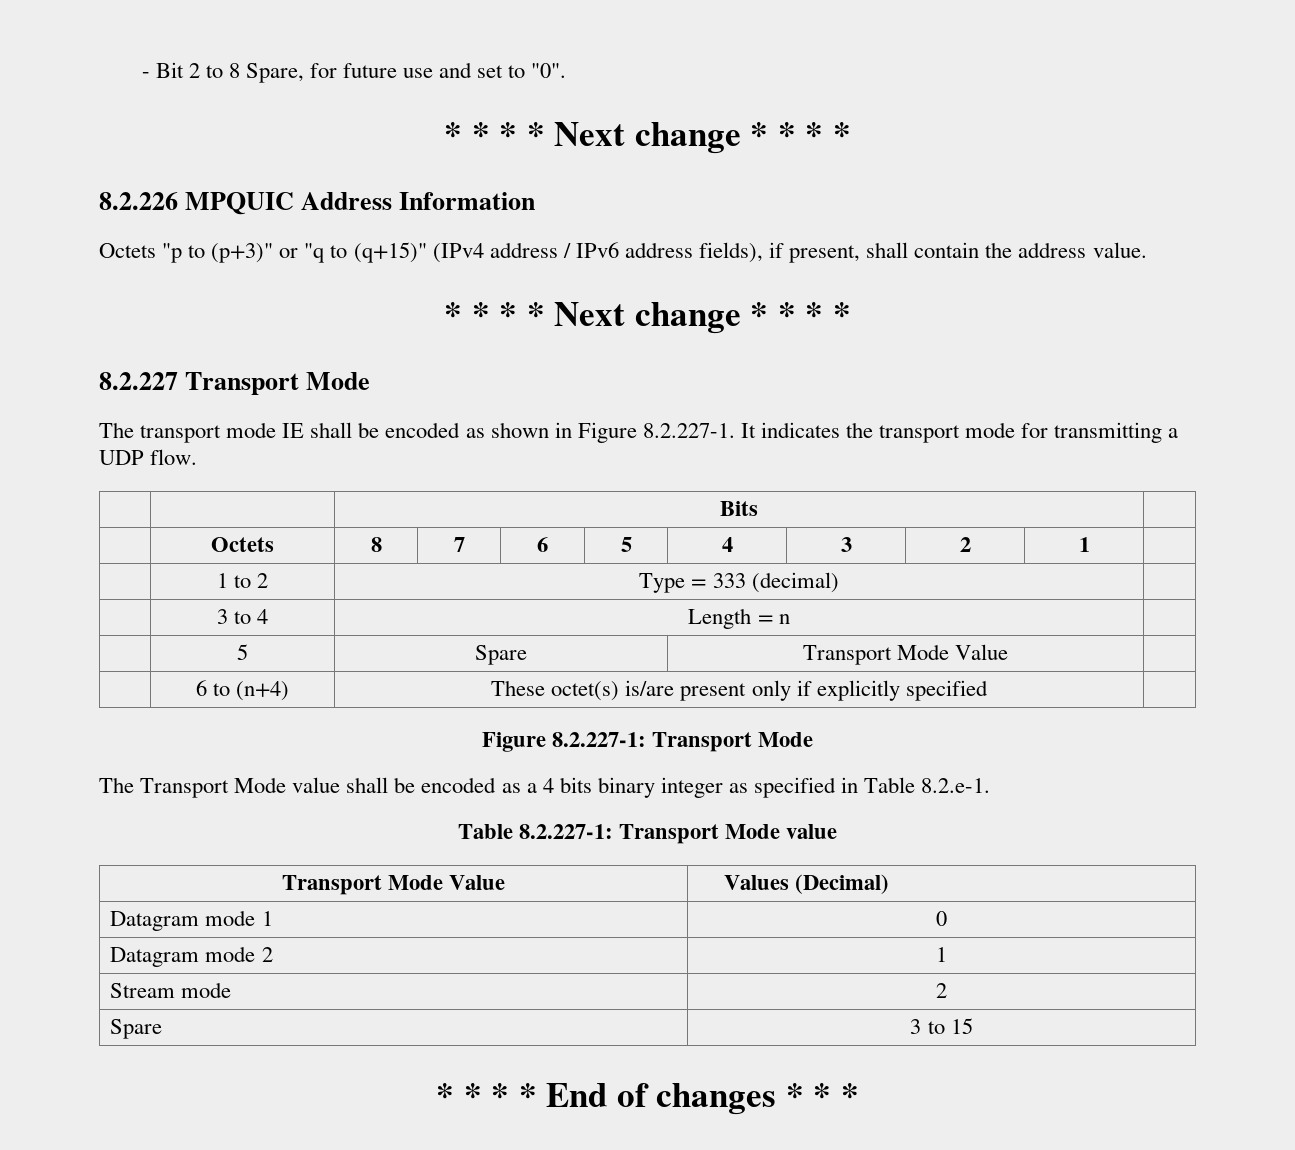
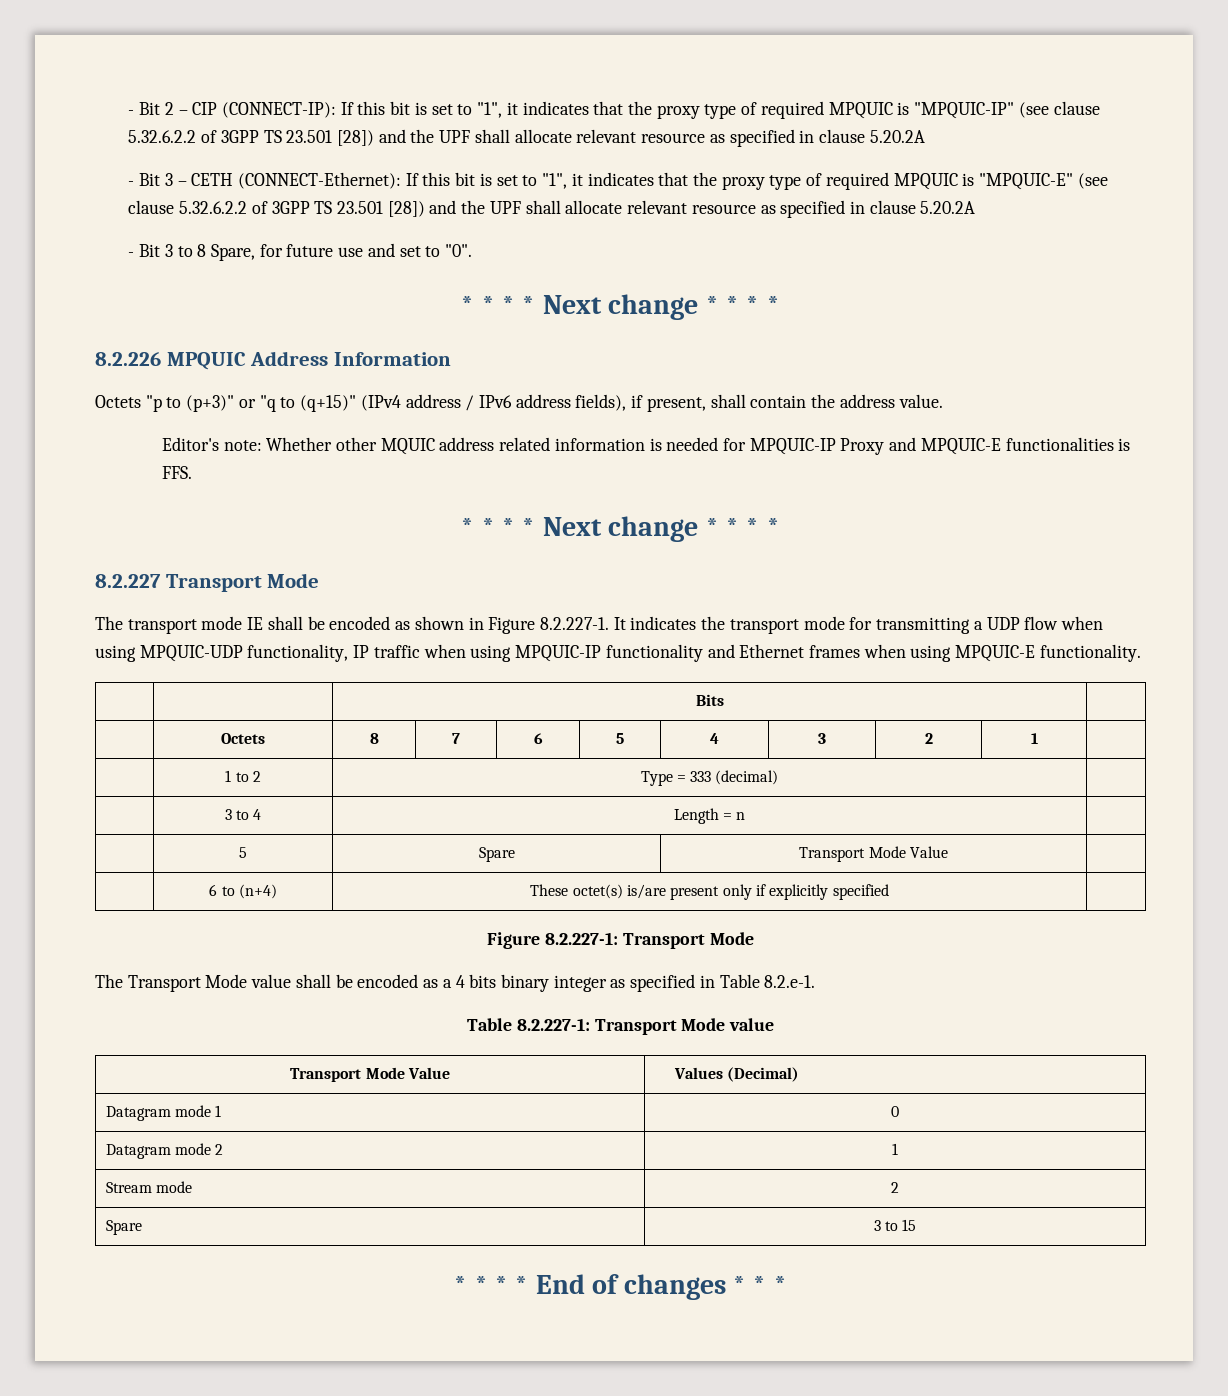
- - Bit 2 to 8 Spare, for future use and set to "0".
+ - Bit 2 – CIP (CONNECT-IP): If this bit is set to "1", it indicates that the proxy type of required MPQUIC is "MPQUIC-IP" (see clause 5.32.6.2.2 of 3GPP TS 23.501 [28]) and the UPF shall allocate relevant resource as specified in clause 5.20.2A
+ - Bit 3 – CETH (CONNECT-Ethernet): If this bit is set to "1", it indicates that the proxy type of required MPQUIC is "MPQUIC-E" (see clause 5.32.6.2.2 of 3GPP TS 23.501 [28]) and the UPF shall allocate relevant resource as specified in clause 5.20.2A
+ - Bit 3 to 8 Spare, for future use and set to "0".
+ Editor's note: Whether other MQUIC address related information is needed for MPQUIC-IP Proxy and MPQUIC-E functionalities is FFS.
- The transport mode IE shall be encoded as shown in Figure 8.2.227-1. It indicates the transport mode for transmitting a UDP flow.
+ The transport mode IE shall be encoded as shown in Figure 8.2.227-1. It indicates the transport mode for transmitting a UDP flow when using MPQUIC-UDP functionality, IP traffic when using MPQUIC-IP functionality and Ethernet frames when using MPQUIC-E functionality.

